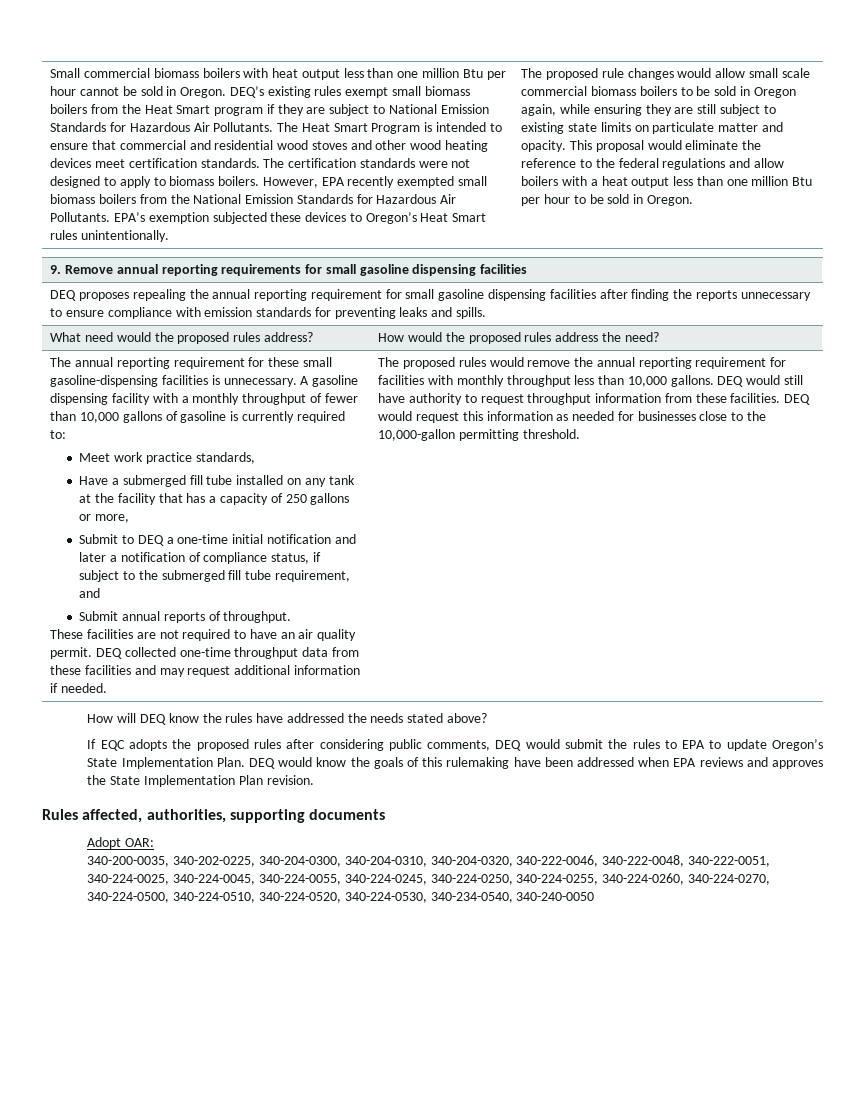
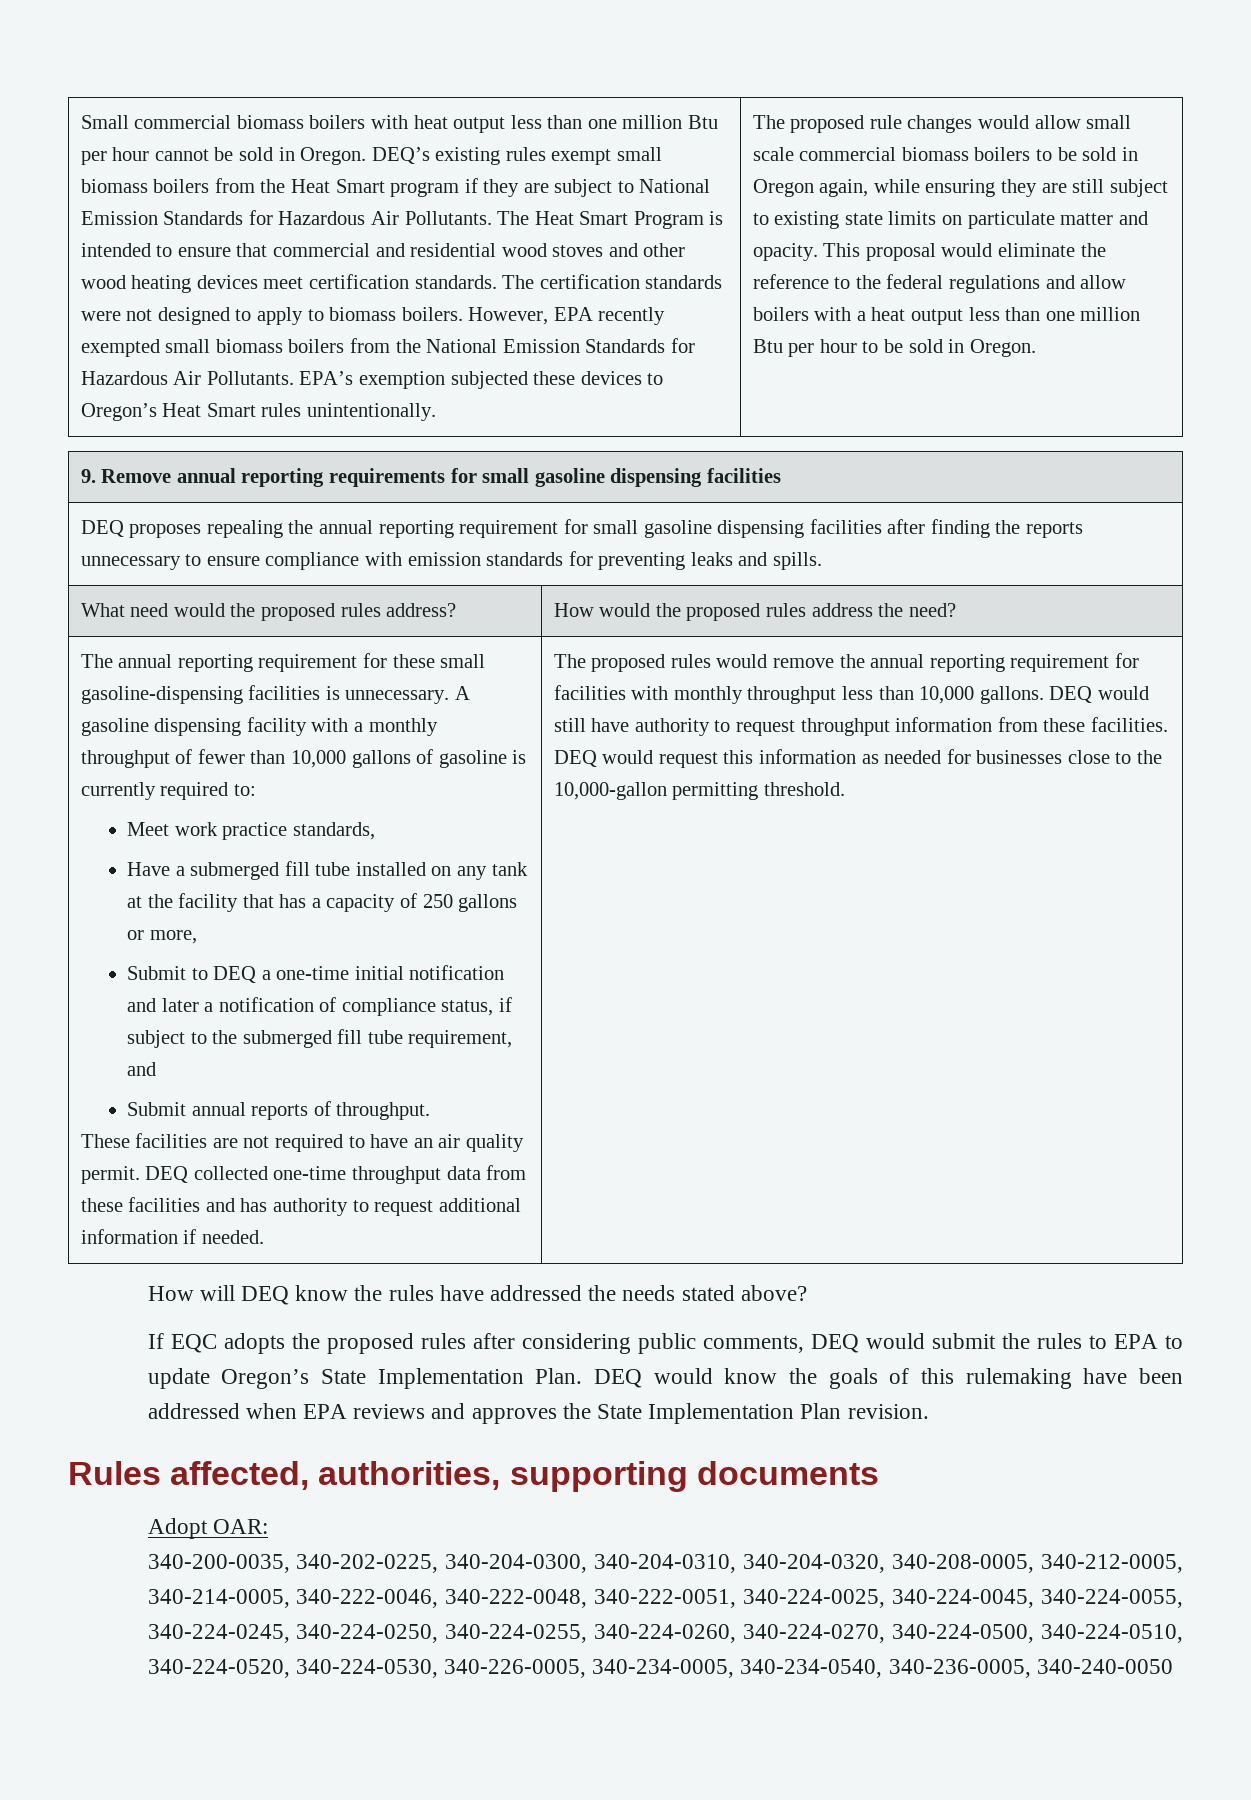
- DEQ collected one-time throughput data from these facilities and may request additional information if needed.
+ DEQ collected one-time throughput data from these facilities and has authority to request additional information if needed.
- 340-200-0035, 340-202-0225, 340-204-0300, 340-204-0310, 340-204-0320, 340-222-0046, 340-222-0048, 340-222-0051, 340-224-0025, 340-224-0045, 340-224-0055, 340-224-0245, 340-224-0250, 340-224-0255, 340-224-0260, 340-224-0270, 340-224-0500, 340-224-0510, 340-224-0520, 340-224-0530, 340-234-0540, 340-240-0050
+ 340-200-0035, 340-202-0225, 340-204-0300, 340-204-0310, 340-204-0320, 340-208-0005, 340-212-0005, 340-214-0005, 340-222-0046, 340-222-0048, 340-222-0051, 340-224-0025, 340-224-0045, 340-224-0055, 340-224-0245, 340-224-0250, 340-224-0255, 340-224-0260, 340-224-0270, 340-224-0500, 340-224-0510, 340-224-0520, 340-224-0530, 340-226-0005, 340-234-0005, 340-234-0540, 340-236-0005, 340-240-0050

